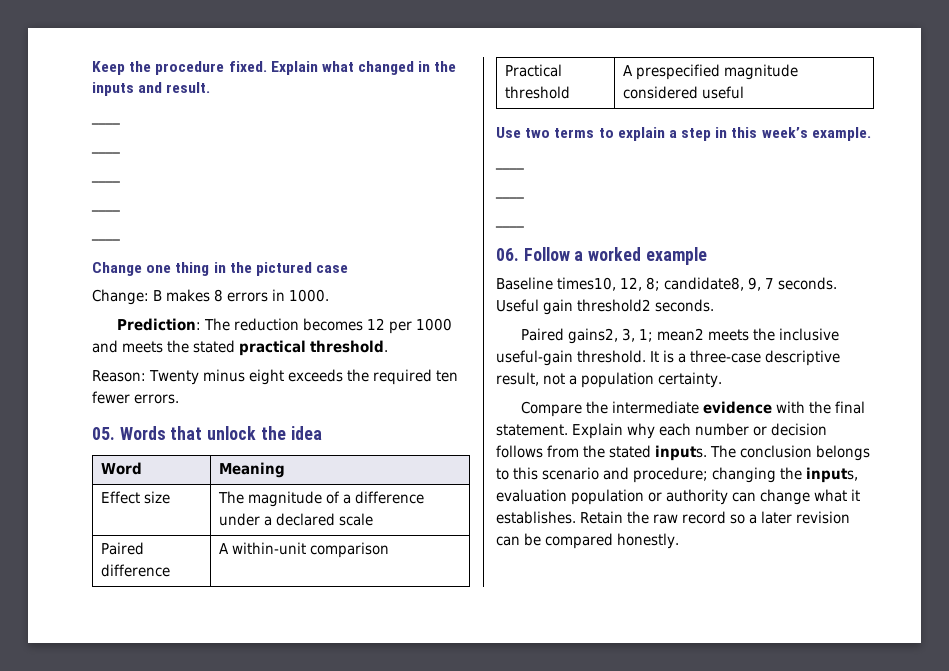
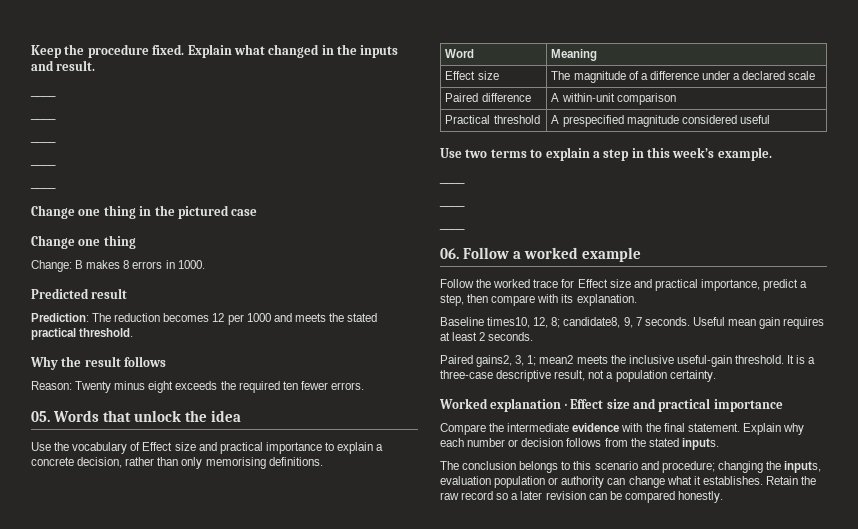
  Change one thing in the pictured case
+ Change one thing
+ Predicted result
+ Why the result follows
+ Use the vocabulary of Effect size and practical importance to explain a concrete decision, rather than only memorising definitions.
+ Follow the worked trace for Effect size and practical importance, predict a step, then compare with its explanation.
- Useful gain threshold2 seconds.
+ Useful mean gain requires at least 2 seconds.
+ Worked explanation · Effect size and practical importance
- Explain why each number or decision follows from the stated inputs. The conclusion belongs to this scenario and procedure; changing the inputs, evaluation population or authority can change what it establishes.
+ Explain why each number or decision follows from the stated inputs.
+ The conclusion belongs to this scenario and procedure; changing the inputs, evaluation population or authority can change what it establishes.

